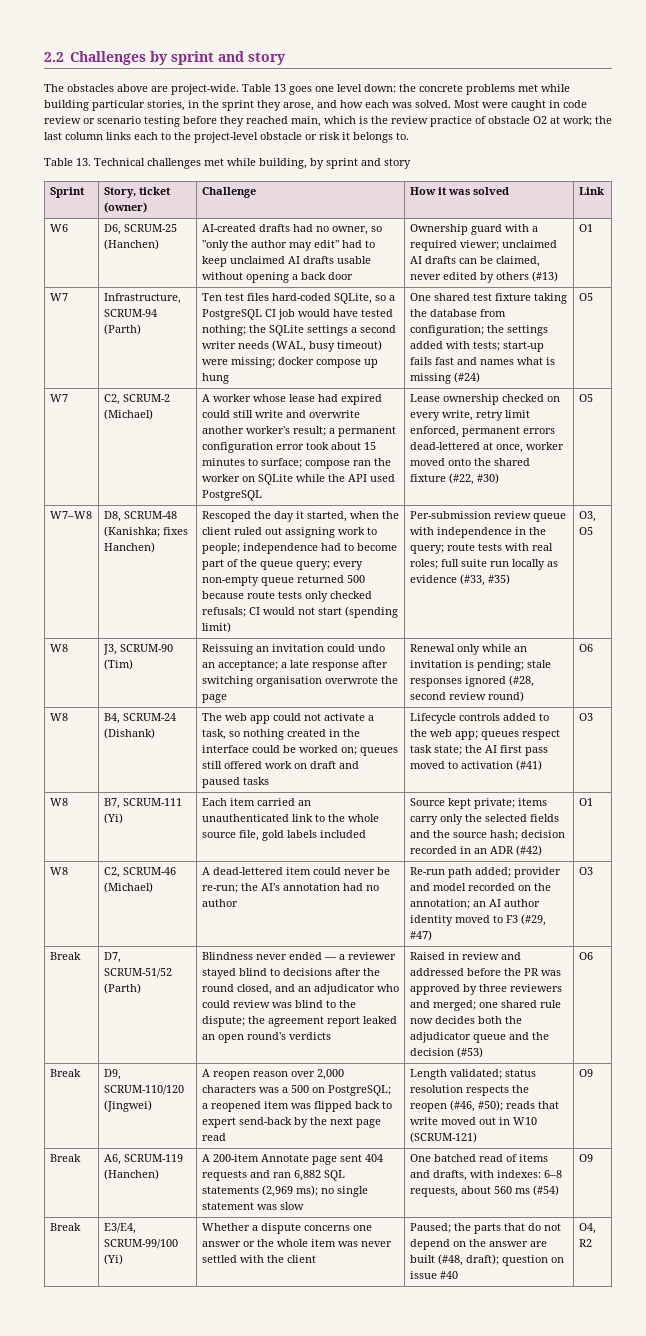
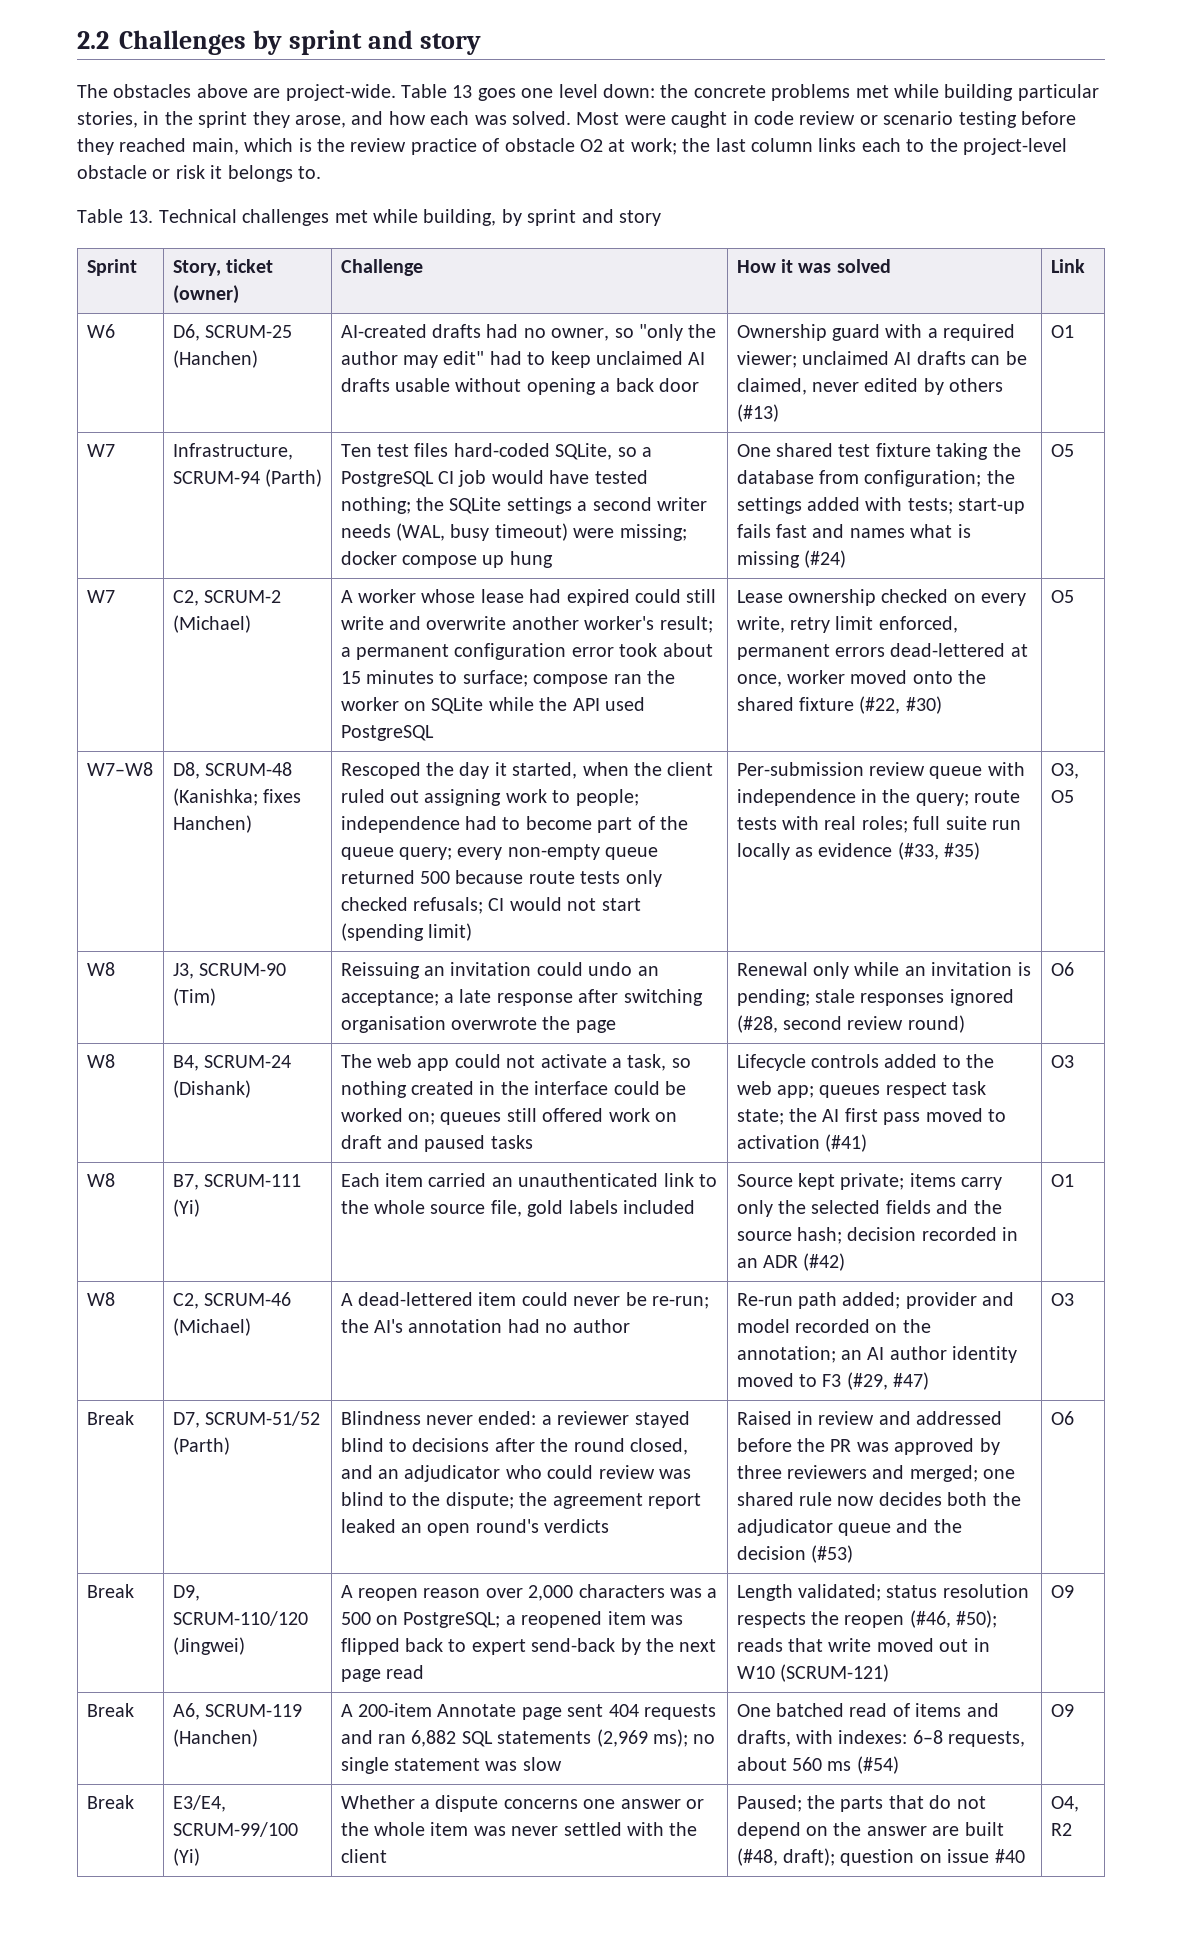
- Blindness never ended — a reviewer stayed blind to decisions after the round closed, and an adjudicator who could review was blind to the dispute; the agreement report leaked an open round's verdicts
+ Blindness never ended: a reviewer stayed blind to decisions after the round closed, and an adjudicator who could review was blind to the dispute; the agreement report leaked an open round's verdicts

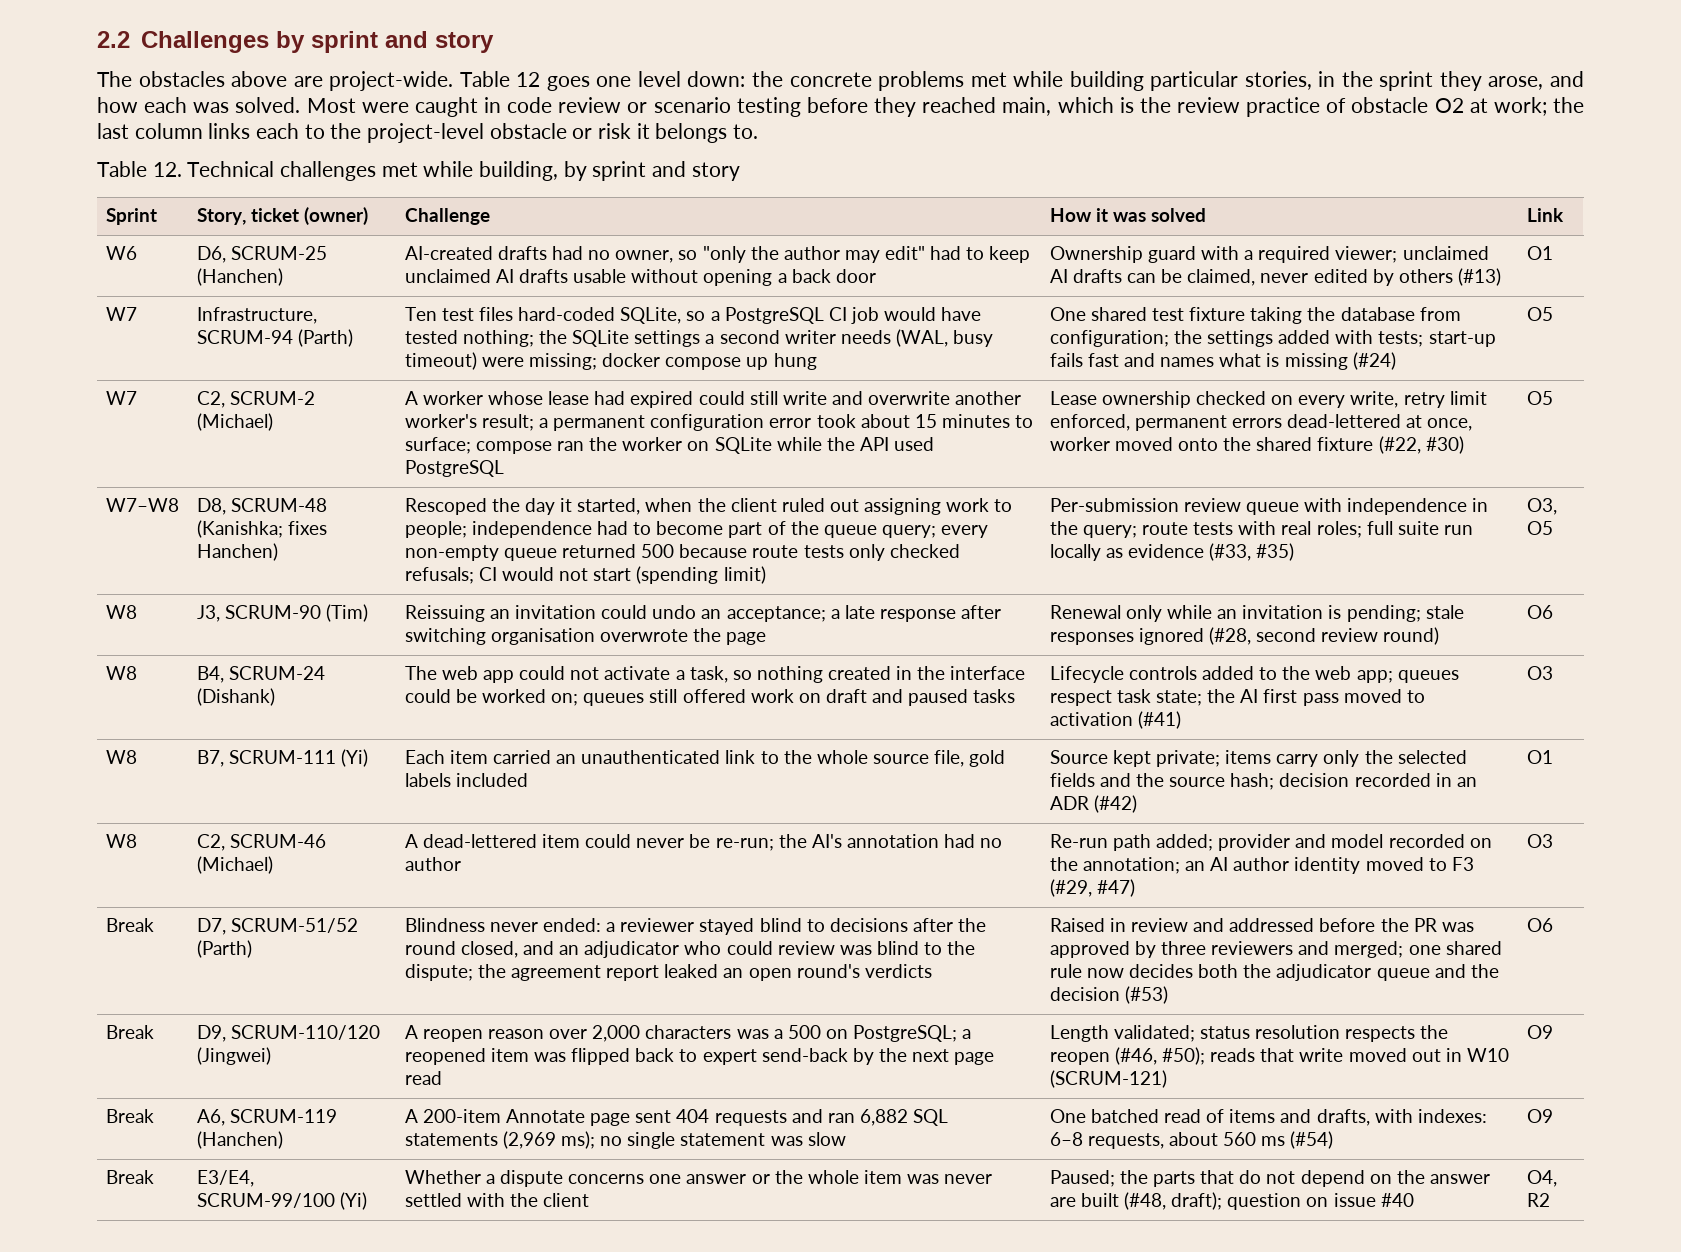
- Table 13 goes one level down: the concrete problems met while building particular stories, in the sprint they arose, and how each was solved.
+ Table 12 goes one level down: the concrete problems met while building particular stories, in the sprint they arose, and how each was solved.
- Table 13. Technical challenges met while building, by sprint and story
+ Table 12. Technical challenges met while building, by sprint and story

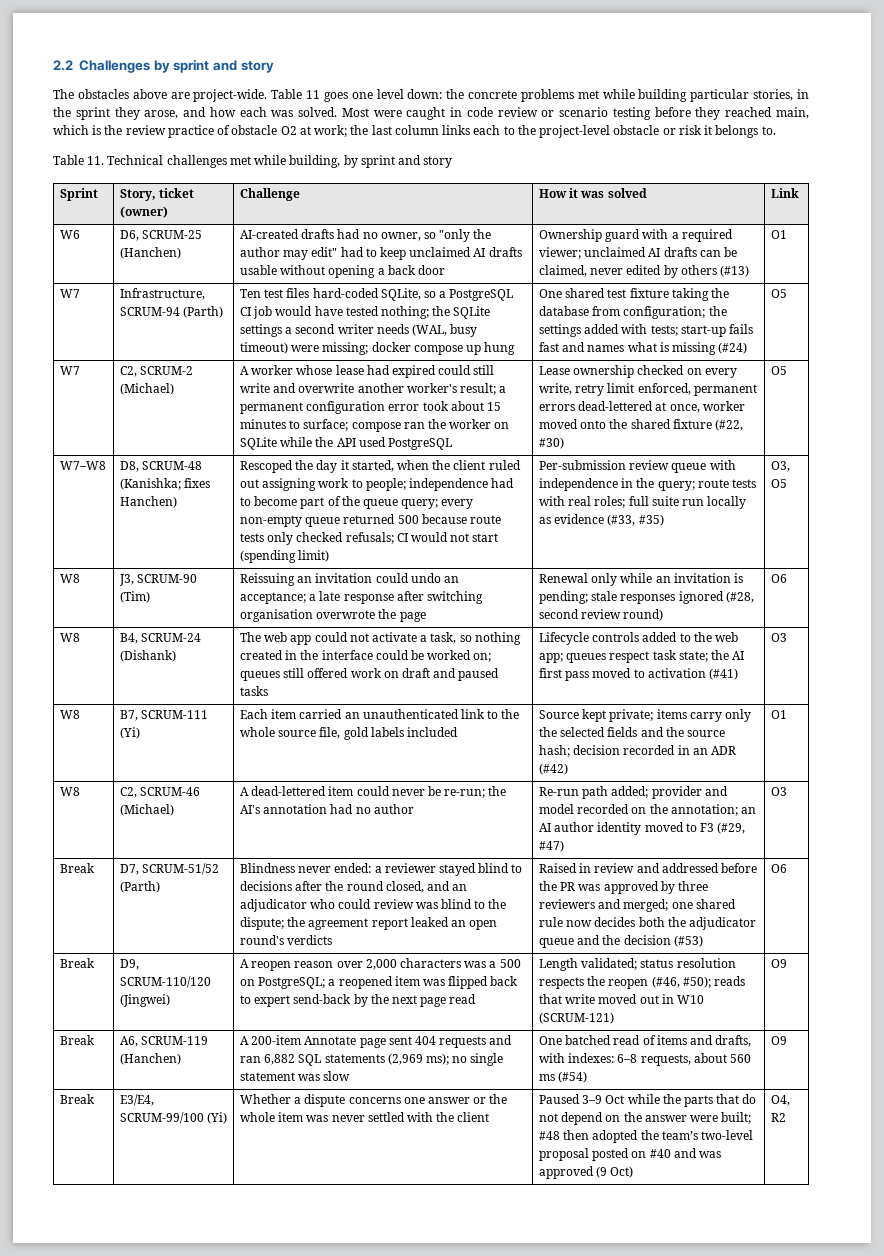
- Table 12 goes one level down: the concrete problems met while building particular stories, in the sprint they arose, and how each was solved.
+ Table 11 goes one level down: the concrete problems met while building particular stories, in the sprint they arose, and how each was solved.
- Table 12. Technical challenges met while building, by sprint and story
+ Table 11. Technical challenges met while building, by sprint and story
- Paused; the parts that do not depend on the answer are built (#48, draft); question on issue #40
+ Paused 3–9 Oct while the parts that do not depend on the answer were built; #48 then adopted the team’s two-level proposal posted on #40 and was approved (9 Oct)

